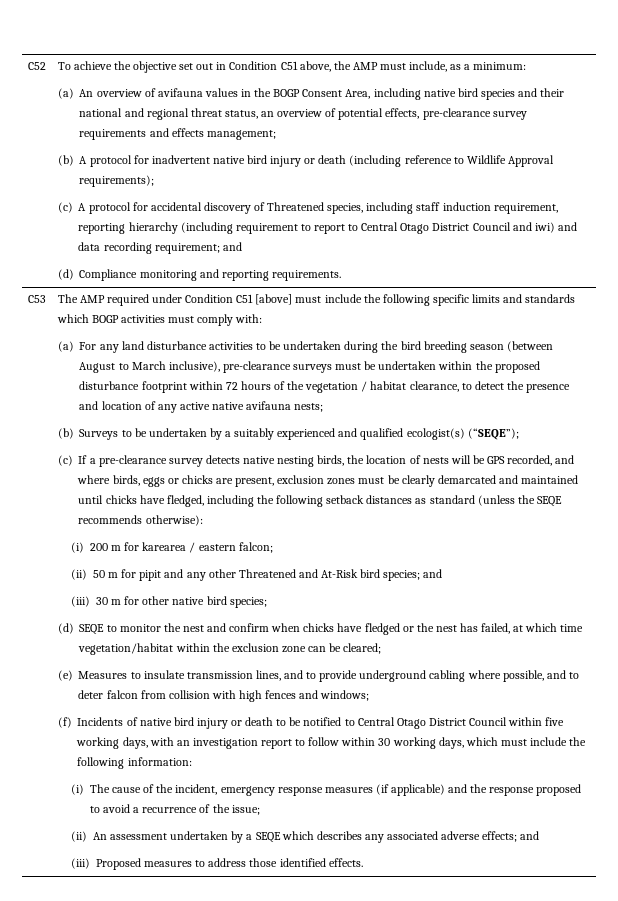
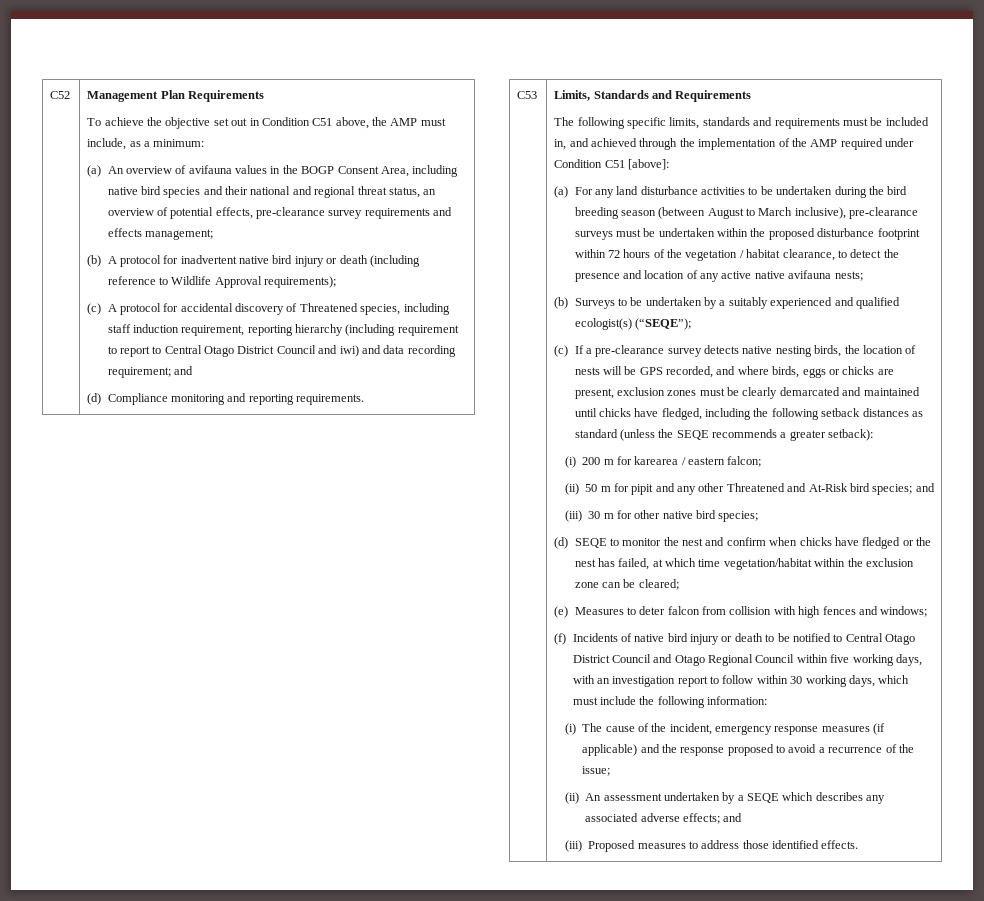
+ Management Plan Requirements
- The AMP required under Condition C51 [above] must include the following specific limits and standards which BOGP activities must comply with:
+ Limits, Standards and Requirements
+ The following specific limits, standards and requirements must be included in, and achieved through the implementation of the AMP required under Condition C51 [above]:
- (c) If a pre-clearance survey detects native nesting birds, the location of nests will be GPS recorded, and where birds, eggs or chicks are present, exclusion zones must be clearly demarcated and maintained until chicks have fledged, including the following setback distances as standard (unless the SEQE recommends otherwise):
+ (c) If a pre-clearance survey detects native nesting birds, the location of nests will be GPS recorded, and where birds, eggs or chicks are present, exclusion zones must be clearly demarcated and maintained until chicks have fledged, including the following setback distances as standard (unless the SEQE recommends a greater setback):
- (e) Measures to insulate transmission lines, and to provide underground cabling where possible, and to deter falcon from collision with high fences and windows;
+ (e) Measures to deter falcon from collision with high fences and windows;
- (f) Incidents of native bird injury or death to be notified to Central Otago District Council within five working days, with an investigation report to follow within 30 working days, which must include the following information:
+ (f) Incidents of native bird injury or death to be notified to Central Otago District Council and Otago Regional Council within five working days, with an investigation report to follow within 30 working days, which must include the following information:

